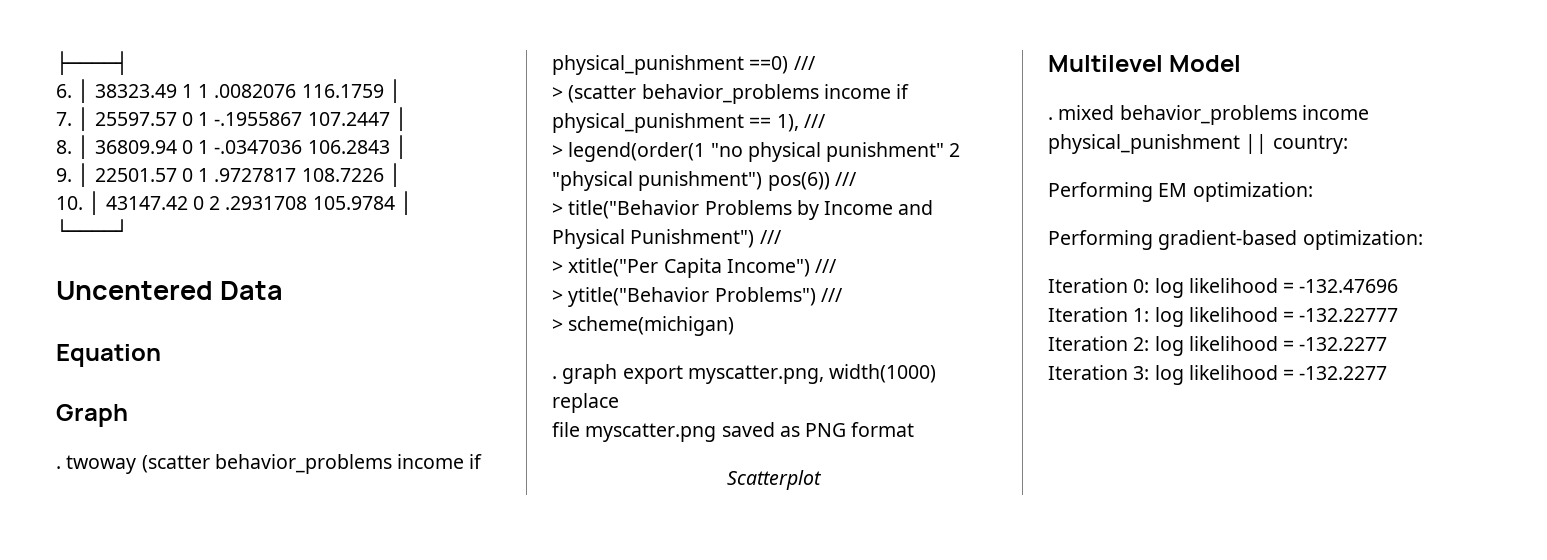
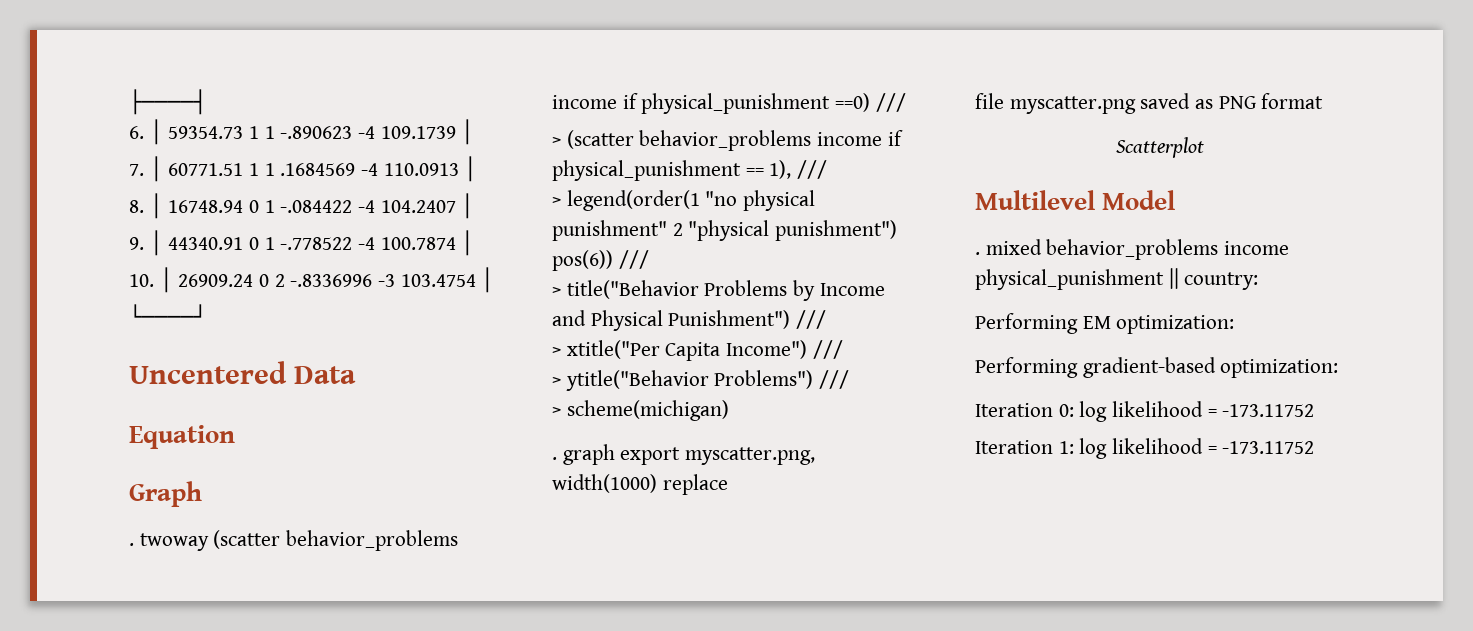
- 6. │ 38323.49 1 1 .0082076 116.1759 │
+ 6. │ 59354.73 1 1 -.890623 -4 109.1739 │
- 7. │ 25597.57 0 1 -.1955867 107.2447 │
+ 7. │ 60771.51 1 1 .1684569 -4 110.0913 │
- 8. │ 36809.94 0 1 -.0347036 106.2843 │
+ 8. │ 16748.94 0 1 -.084422 -4 104.2407 │
- 9. │ 22501.57 0 1 .9727817 108.7226 │
+ 9. │ 44340.91 0 1 -.778522 -4 100.7874 │
- 10. │ 43147.42 0 2 .2931708 105.9784 │
+ 10. │ 26909.24 0 2 -.8336996 -3 103.4754 │
- Iteration 0: log likelihood = -132.47696
+ Iteration 0: log likelihood = -173.11752
- Iteration 1: log likelihood = -132.22777
- Iteration 2: log likelihood = -132.2277
- Iteration 3: log likelihood = -132.2277
+ Iteration 1: log likelihood = -173.11752

